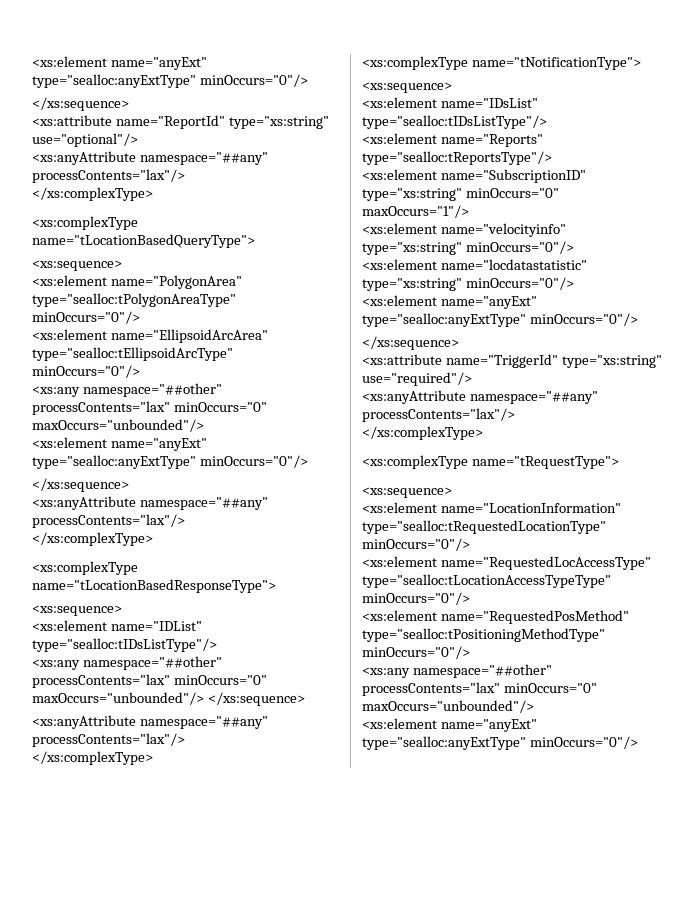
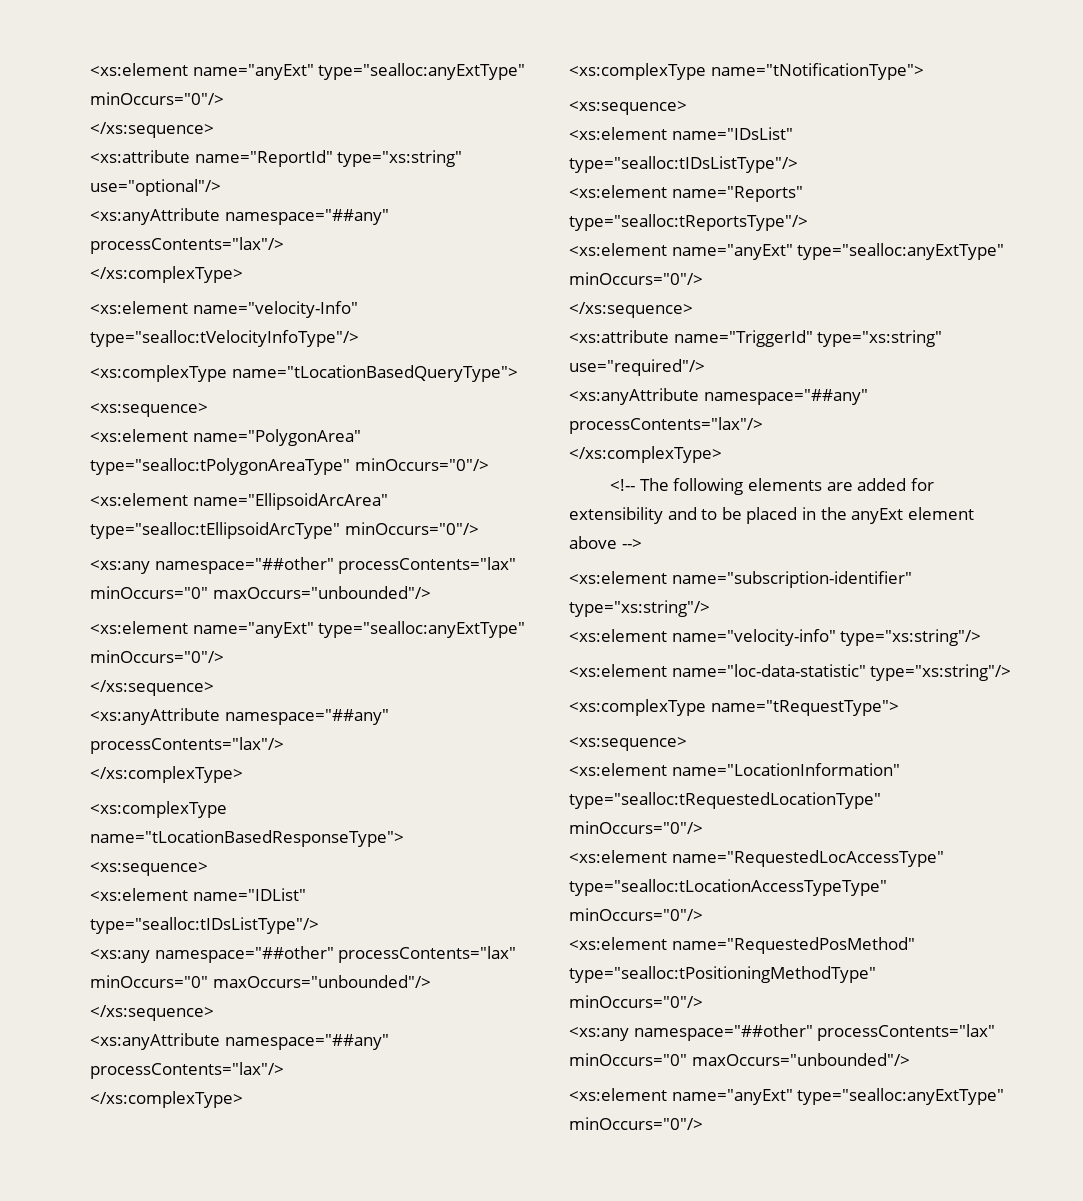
+ <xs:element name="velocity-Info" type="sealloc:tVelocityInfoType"/>
- <xs:element name="SubscriptionID" type="xs:string" minOccurs="0" maxOccurs="1"/>
- <xs:element name="velocityinfo" type="xs:string" minOccurs="0"/>
- <xs:element name="locdatastatistic" type="xs:string" minOccurs="0"/>
+ <!-- The following elements are added for extensibility and to be placed in the anyExt element above -->
+ <xs:element name="subscription-identifier" type="xs:string"/>
+ <xs:element name="velocity-info" type="xs:string"/>
+ <xs:element name="loc-data-statistic" type="xs:string"/>

